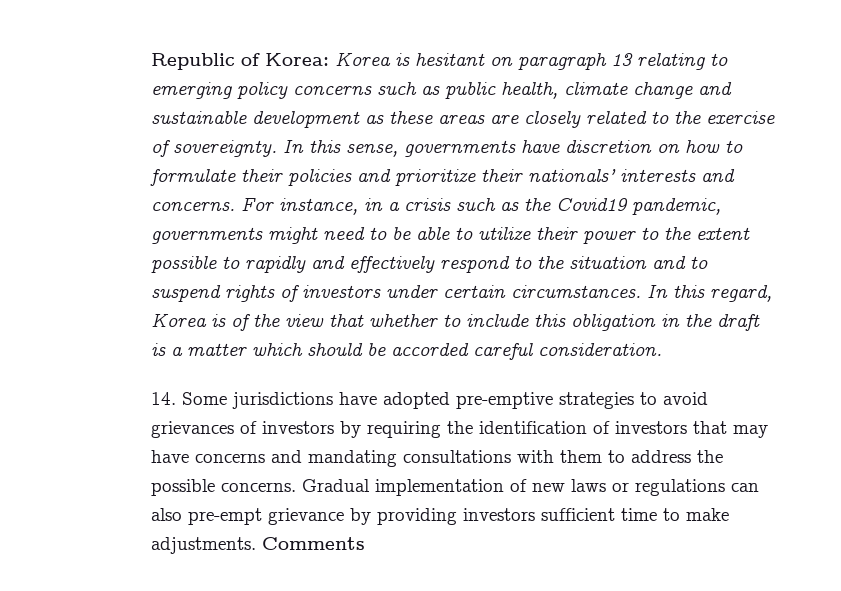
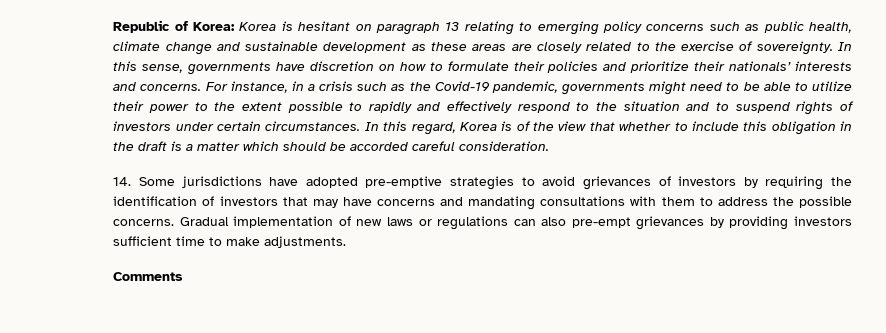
- For instance, in a crisis such as the Covid19 pandemic, governments might need to be able to utilize their power to the extent possible to rapidly and effectively respond to the situation and to suspend rights of investors under certain circumstances.
+ For instance, in a crisis such as the Covid-19 pandemic, governments might need to be able to utilize their power to the extent possible to rapidly and effectively respond to the situation and to suspend rights of investors under certain circumstances.
- Gradual implementation of new laws or regulations can also pre-empt grievance by providing investors sufficient time to make adjustments. Comments
+ Gradual implementation of new laws or regulations can also pre-empt grievances by providing investors sufficient time to make adjustments.
+ Comments

